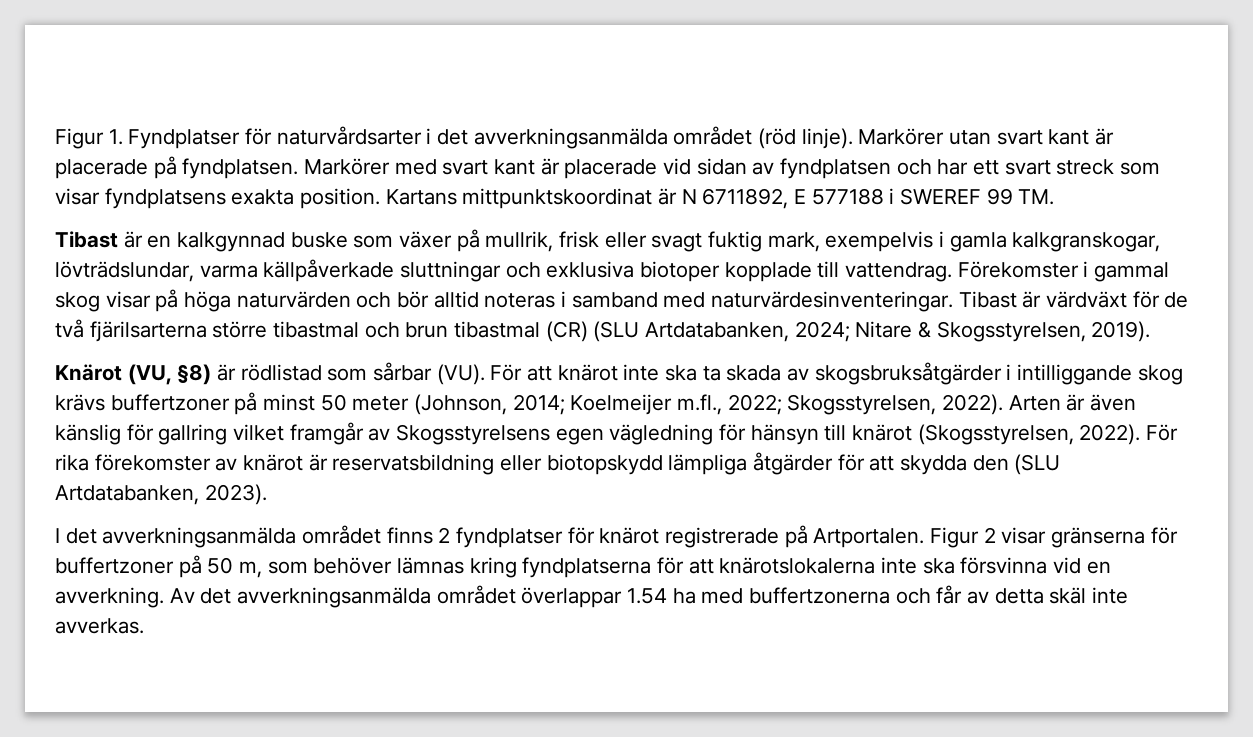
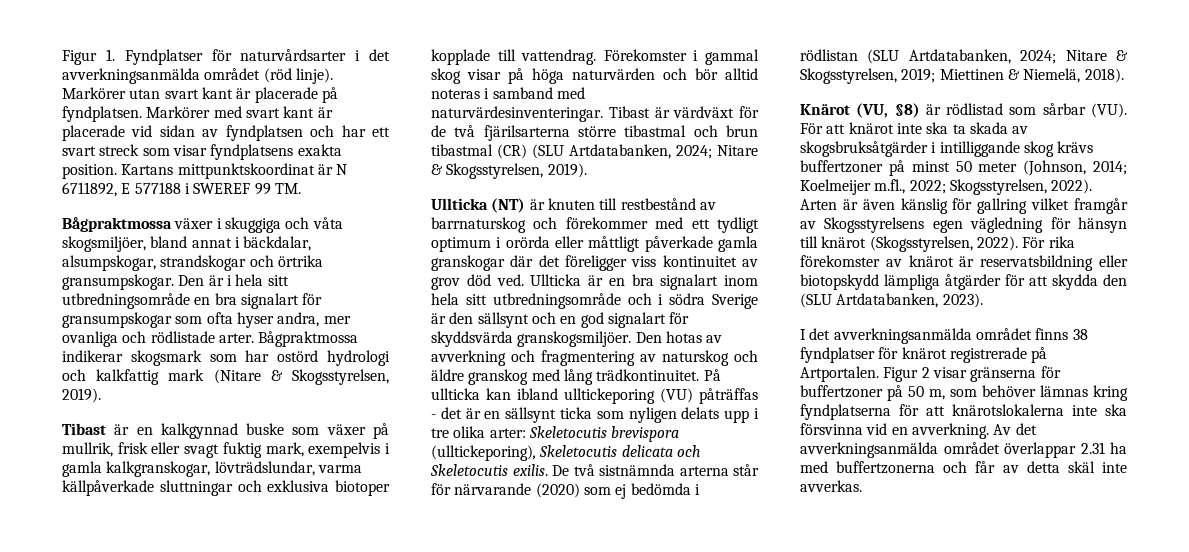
+ Bågpraktmossa växer i skuggiga och våta skogsmiljöer, bland annat i bäckdalar, alsumpskogar, strandskogar och örtrika gransumpskogar. Den är i hela sitt utbredningsområde en bra signalart för gransumpskogar som ofta hyser andra, mer ovanliga och rödlistade arter. Bågpraktmossa indikerar skogsmark som har ostörd hydrologi och kalkfattig mark (Nitare & Skogsstyrelsen, 2019).
+ Ullticka (NT) är knuten till restbestånd av barrnaturskog och förekommer med ett tydligt optimum i orörda eller måttligt påverkade gamla granskogar där det föreligger viss kontinuitet av grov död ved. Ullticka är en bra signalart inom hela sitt utbredningsområde och i södra Sverige är den sällsynt och en god signalart för skyddsvärda granskogsmiljöer. Den hotas av avverkning och fragmentering av naturskog och äldre granskog med lång trädkontinuitet. På ullticka kan ibland ulltickeporing (VU) påträffas - det är en sällsynt ticka som nyligen delats upp i tre olika arter: Skeletocutis brevispora (ulltickeporing), Skeletocutis delicata och Skeletocutis exilis. De två sistnämnda arterna står för närvarande (2020) som ej bedömda i rödlistan (SLU Artdatabanken, 2024; Nitare & Skogsstyrelsen, 2019; Miettinen & Niemelä, 2018).
- I det avverkningsanmälda området finns 2 fyndplatser för knärot registrerade på Artportalen.
+ I det avverkningsanmälda området finns 38 fyndplatser för knärot registrerade på Artportalen.
- Av det avverkningsanmälda området överlappar 1.54 ha med buffertzonerna och får av detta skäl inte avverkas.
+ Av det avverkningsanmälda området överlappar 2.31 ha med buffertzonerna och får av detta skäl inte avverkas.

